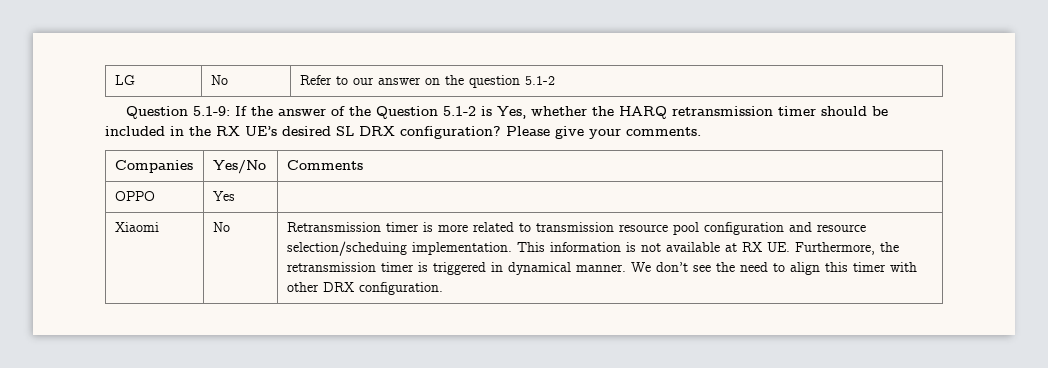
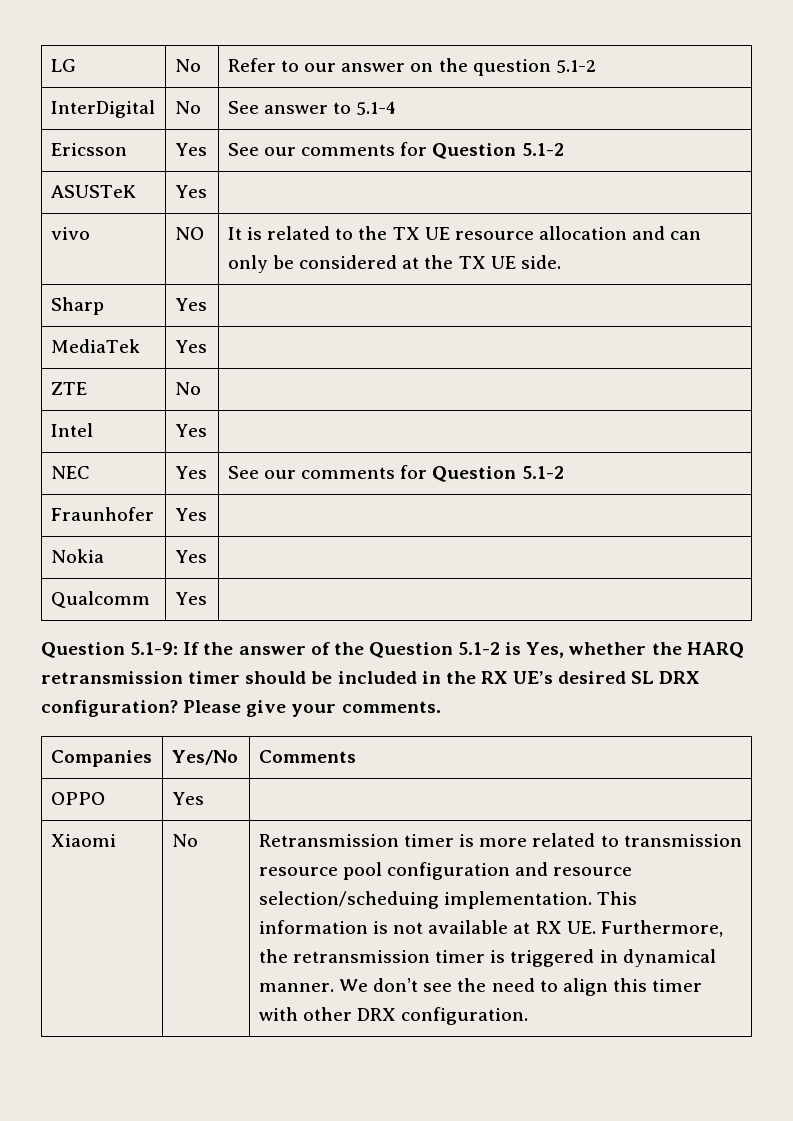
+ InterDigital | No | See answer to 5.1-4
+ Ericsson | Yes | See our comments for Question 5.1-2
+ ASUSTeK | Yes |
+ vivo | NO | It is related to the TX UE resource allocation and can only be considered at the TX UE side.
+ Sharp | Yes |
+ MediaTek | Yes |
+ ZTE | No |
+ Intel | Yes |
+ NEC | Yes | See our comments for Question 5.1-2
+ Fraunhofer | Yes |
+ Nokia | Yes |
+ Qualcomm | Yes |

